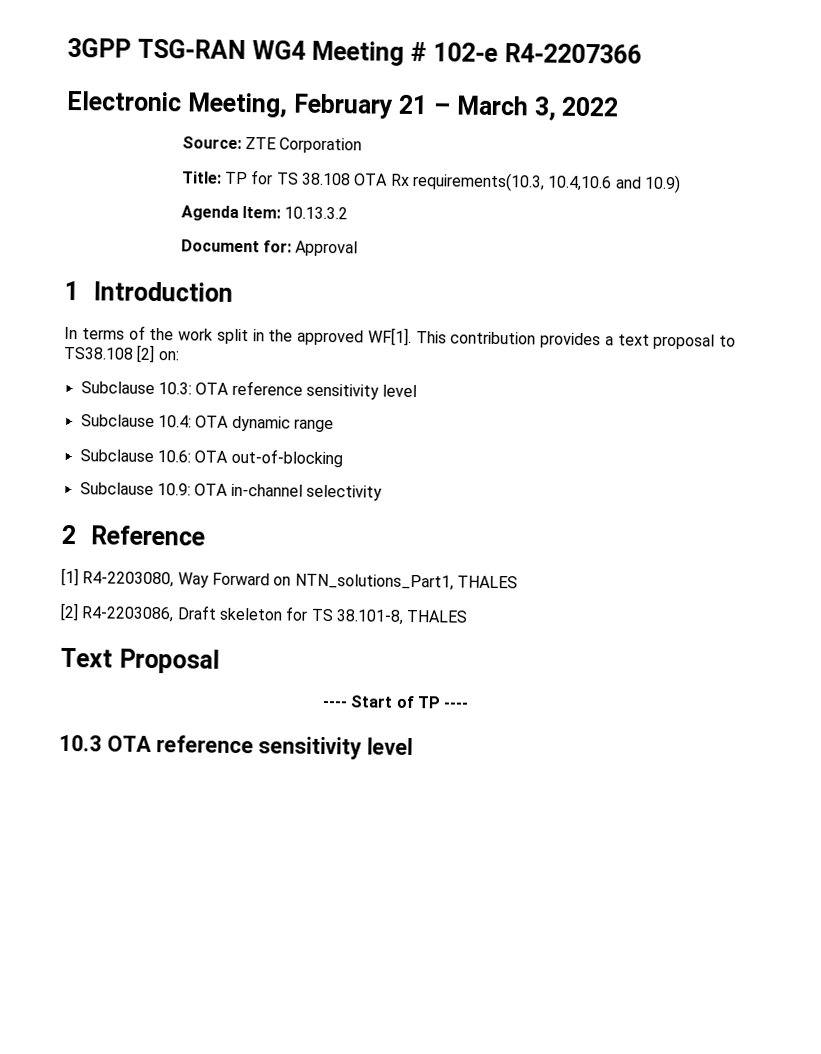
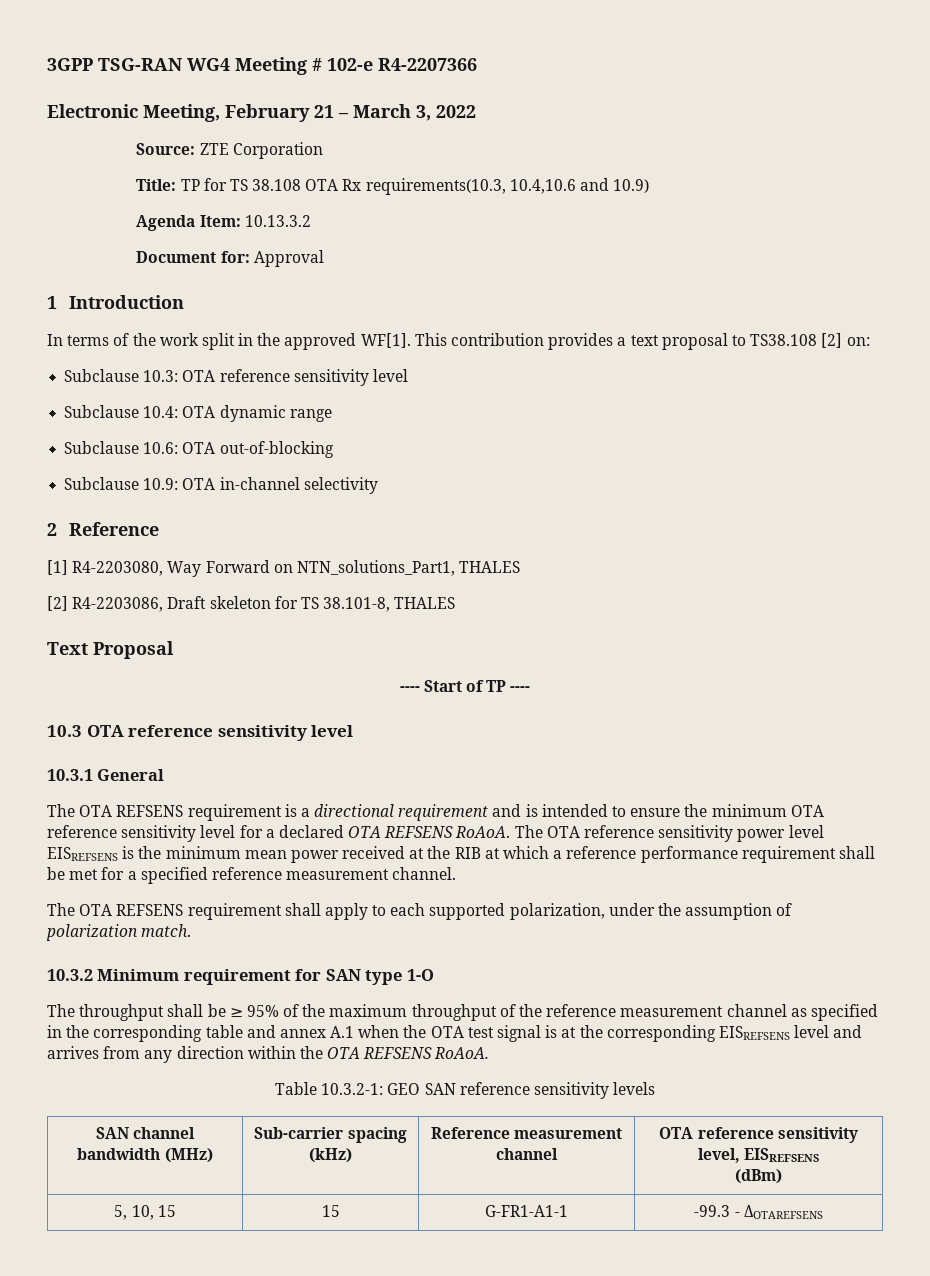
+ 10.3.1 General
+ The OTA REFSENS requirement is a directional requirement and is intended to ensure the minimum OTA reference sensitivity level for a declared OTA REFSENS RoAoA. The OTA reference sensitivity power level EISREFSENS is the minimum mean power received at the RIB at which a reference performance requirement shall be met for a specified reference measurement channel.
+ The OTA REFSENS requirement shall apply to each supported polarization, under the assumption of polarization match.
+ 10.3.2 Minimum requirement for SAN type 1-O
+ The throughput shall be ≥ 95% of the maximum throughput of the reference measurement channel as specified in the corresponding table and annex A.1 when the OTA test signal is at the corresponding EISREFSENS level and arrives from any direction within the OTA REFSENS RoAoA.
+ Table 10.3.2-1: GEO SAN reference sensitivity levels
+ SAN channel bandwidth (MHz) | Sub-carrier spacing (kHz) | Reference measurement channel | OTA reference sensitivity level, EISREFSENS
+ (dBm)
+ 5, 10, 15 | 15 | G-FR1-A1-1 | -99.3 - ΔOTAREFSENS

